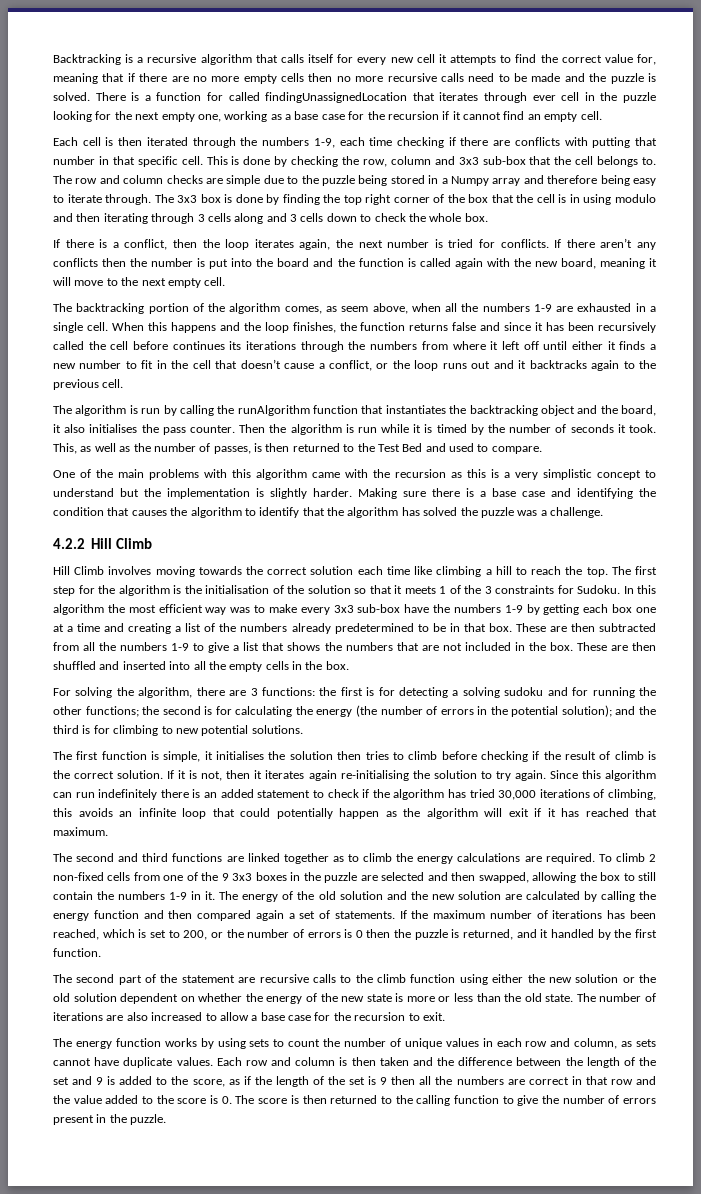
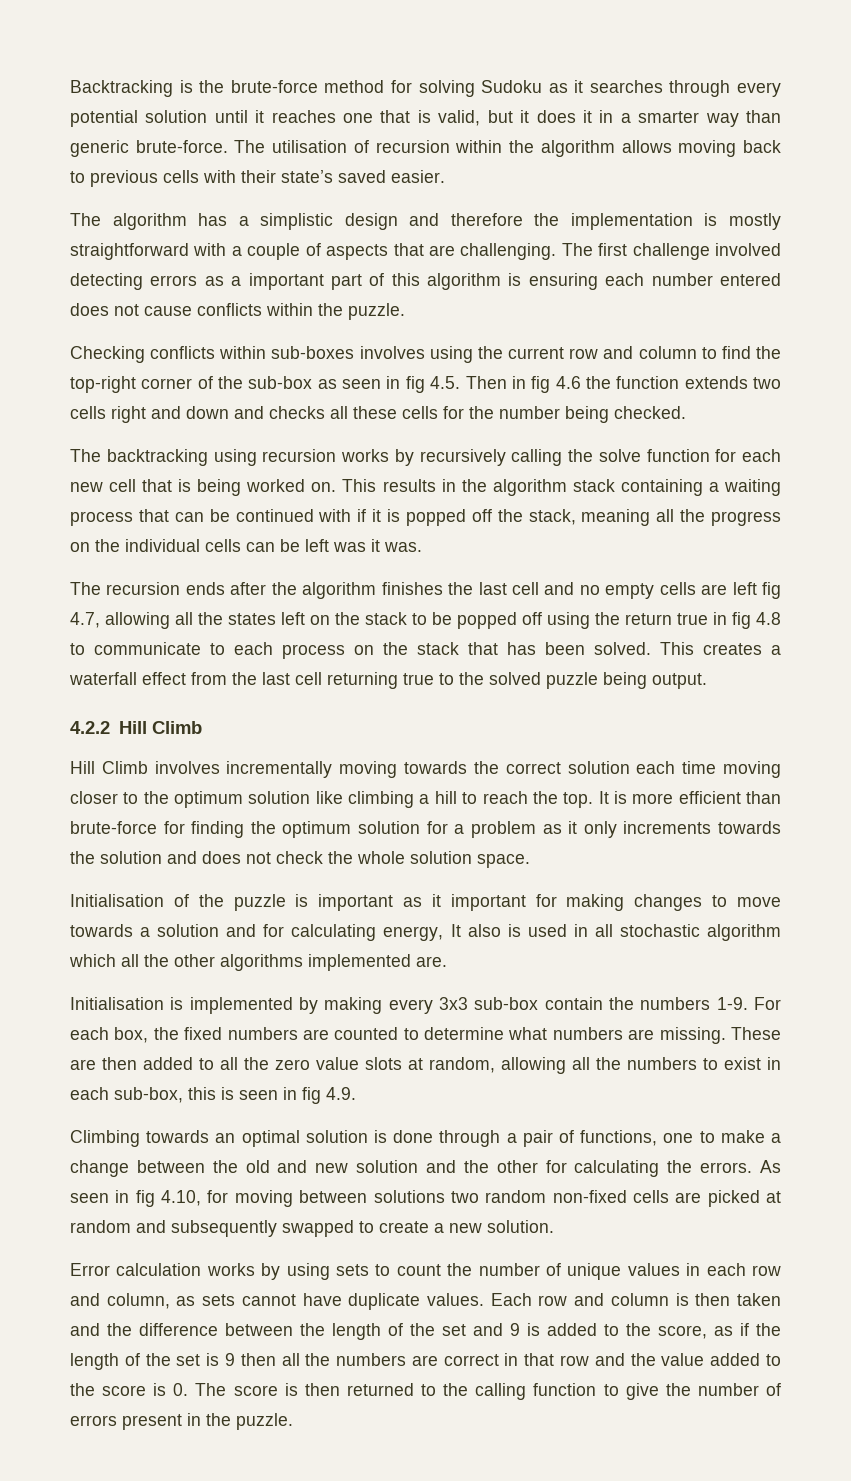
- Backtracking is a recursive algorithm that calls itself for every new cell it attempts to find the correct value for, meaning that if there are no more empty cells then no more recursive calls need to be made and the puzzle is solved. There is a function for called findingUnassignedLocation that iterates through ever cell in the puzzle looking for the next empty one, working as a base case for the recursion if it cannot find an empty cell.
- Each cell is then iterated through the numbers 1-9, each time checking if there are conflicts with putting that number in that specific cell. This is done by checking the row, column and 3x3 sub-box that the cell belongs to. The row and column checks are simple due to the puzzle being stored in a Numpy array and therefore being easy to iterate through. The 3x3 box is done by finding the top right corner of the box that the cell is in using modulo and then iterating through 3 cells along and 3 cells down to check the whole box.
- If there is a conflict, then the loop iterates again, the next number is tried for conflicts. If there aren’t any conflicts then the number is put into the board and the function is called again with the new board, meaning it will move to the next empty cell.
- The backtracking portion of the algorithm comes, as seem above, when all the numbers 1-9 are exhausted in a single cell. When this happens and the loop finishes, the function returns false and since it has been recursively called the cell before continues its iterations through the numbers from where it left off until either it finds a new number to fit in the cell that doesn’t cause a conflict, or the loop runs out and it backtracks again to the previous cell.
- The algorithm is run by calling the runAlgorithm function that instantiates the backtracking object and the board, it also initialises the pass counter. Then the algorithm is run while it is timed by the number of seconds it took. This, as well as the number of passes, is then returned to the Test Bed and used to compare.
- One of the main problems with this algorithm came with the recursion as this is a very simplistic concept to understand but the implementation is slightly harder. Making sure there is a base case and identifying the condition that causes the algorithm to identify that the algorithm has solved the puzzle was a challenge.
+ Backtracking is the brute-force method for solving Sudoku as it searches through every potential solution until it reaches one that is valid, but it does it in a smarter way than generic brute-force. The utilisation of recursion within the algorithm allows moving back to previous cells with their state’s saved easier.
+ The algorithm has a simplistic design and therefore the implementation is mostly straightforward with a couple of aspects that are challenging. The first challenge involved detecting errors as a important part of this algorithm is ensuring each number entered does not cause conflicts within the puzzle.
+ Checking conflicts within sub-boxes involves using the current row and column to find the top-right corner of the sub-box as seen in fig 4.5. Then in fig 4.6 the function extends two cells right and down and checks all these cells for the number being checked.
+ The backtracking using recursion works by recursively calling the solve function for each new cell that is being worked on. This results in the algorithm stack containing a waiting process that can be continued with if it is popped off the stack, meaning all the progress on the individual cells can be left was it was.
+ The recursion ends after the algorithm finishes the last cell and no empty cells are left fig 4.7, allowing all the states left on the stack to be popped off using the return true in fig 4.8 to communicate to each process on the stack that has been solved. This creates a waterfall effect from the last cell returning true to the solved puzzle being output.
- Hill Climb involves moving towards the correct solution each time like climbing a hill to reach the top.
+ Hill Climb involves incrementally moving towards the correct solution each time moving closer to the optimum solution like climbing a hill to reach the top.
- The first step for the algorithm is the initialisation of the solution so that it meets 1 of the 3 constraints for Sudoku. In this algorithm the most efficient way was to make every 3x3 sub-box have the numbers 1-9 by getting each box one at a time and creating a list of the numbers already predetermined to be in that box. These are then subtracted from all the numbers 1-9 to give a list that shows the numbers that are not included in the box. These are then shuffled and inserted into all the empty cells in the box.
- For solving the algorithm, there are 3 functions: the first is for detecting a solving sudoku and for running the other functions; the second is for calculating the energy (the number of errors in the potential solution); and the third is for climbing to new potential solutions.
- The first function is simple, it initialises the solution then tries to climb before checking if the result of climb is the correct solution. If it is not, then it iterates again re-initialising the solution to try again. Since this algorithm can run indefinitely there is an added statement to check if the algorithm has tried 30,000 iterations of climbing, this avoids an infinite loop that could potentially happen as the algorithm will exit if it has reached that maximum.
- The second and third functions are linked together as to climb the energy calculations are required. To climb 2 non-fixed cells from one of the 9 3x3 boxes in the puzzle are selected and then swapped, allowing the box to still contain the numbers 1-9 in it. The energy of the old solution and the new solution are calculated by calling the energy function and then compared again a set of statements. If the maximum number of iterations has been reached, which is set to 200, or the number of errors is 0 then the puzzle is returned, and it handled by the first function.
- The second part of the statement are recursive calls to the climb function using either the new solution or the old solution dependent on whether the energy of the new state is more or less than the old state. The number of iterations are also increased to allow a base case for the recursion to exit.
- The energy function works by using sets to count the number of unique values in each row and column, as sets cannot have duplicate values.
+ It is more efficient than brute-force for finding the optimum solution for a problem as it only increments towards the solution and does not check the whole solution space.
+ Initialisation of the puzzle is important as it important for making changes to move towards a solution and for calculating energy, It also is used in all stochastic algorithm which all the other algorithms implemented are.
+ Initialisation is implemented by making every 3x3 sub-box contain the numbers 1-9. For each box, the fixed numbers are counted to determine what numbers are missing. These are then added to all the zero value slots at random, allowing all the numbers to exist in each sub-box, this is seen in fig 4.9.
+ Climbing towards an optimal solution is done through a pair of functions, one to make a change between the old and new solution and the other for calculating the errors. As seen in fig 4.10, for moving between solutions two random non-fixed cells are picked at random and subsequently swapped to create a new solution.
+ Error calculation works by using sets to count the number of unique values in each row and column, as sets cannot have duplicate values.

